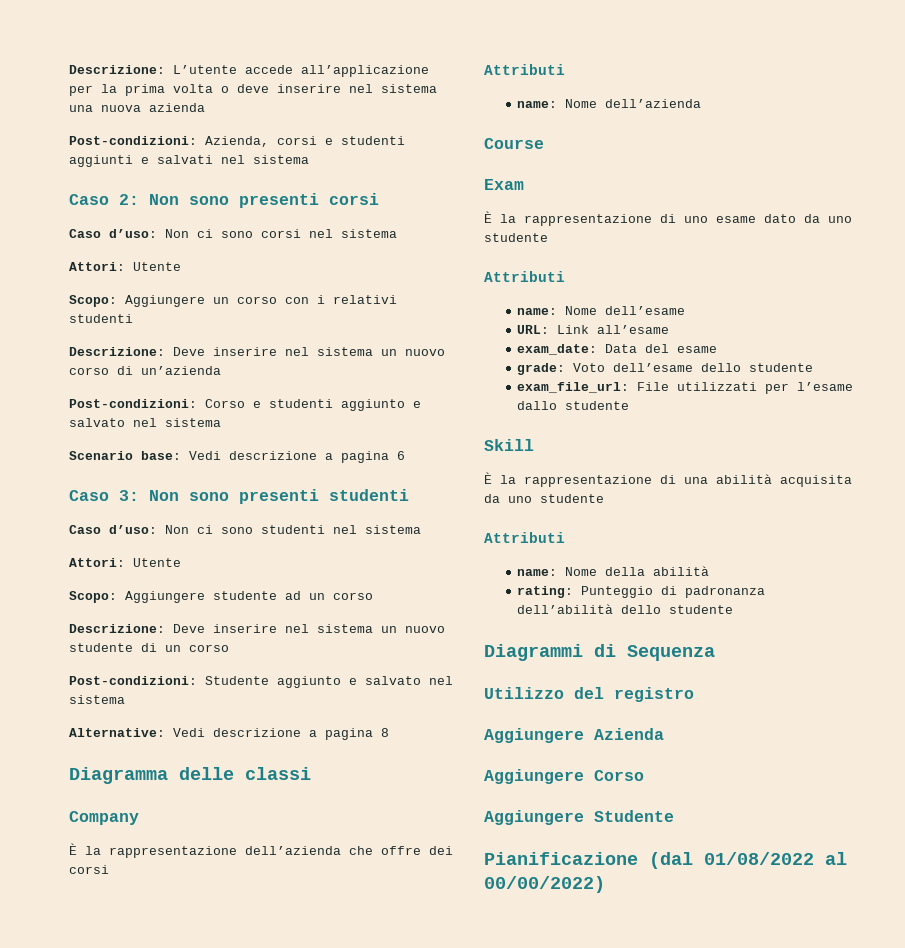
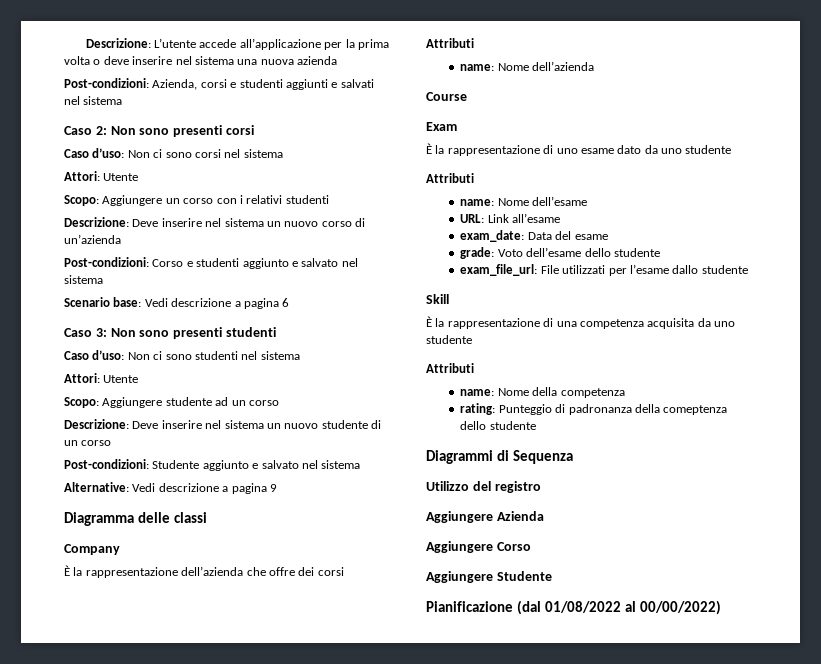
- Alternative: Vedi descrizione a pagina 8
+ Alternative: Vedi descrizione a pagina 9
- È la rappresentazione di una abilità acquisita da uno studente
+ È la rappresentazione di una competenza acquisita da uno studente
- name: Nome della abilità
+ name: Nome della competenza
- rating: Punteggio di padronanza dell’abilità dello studente
+ rating: Punteggio di padronanza della comeptenza dello studente

